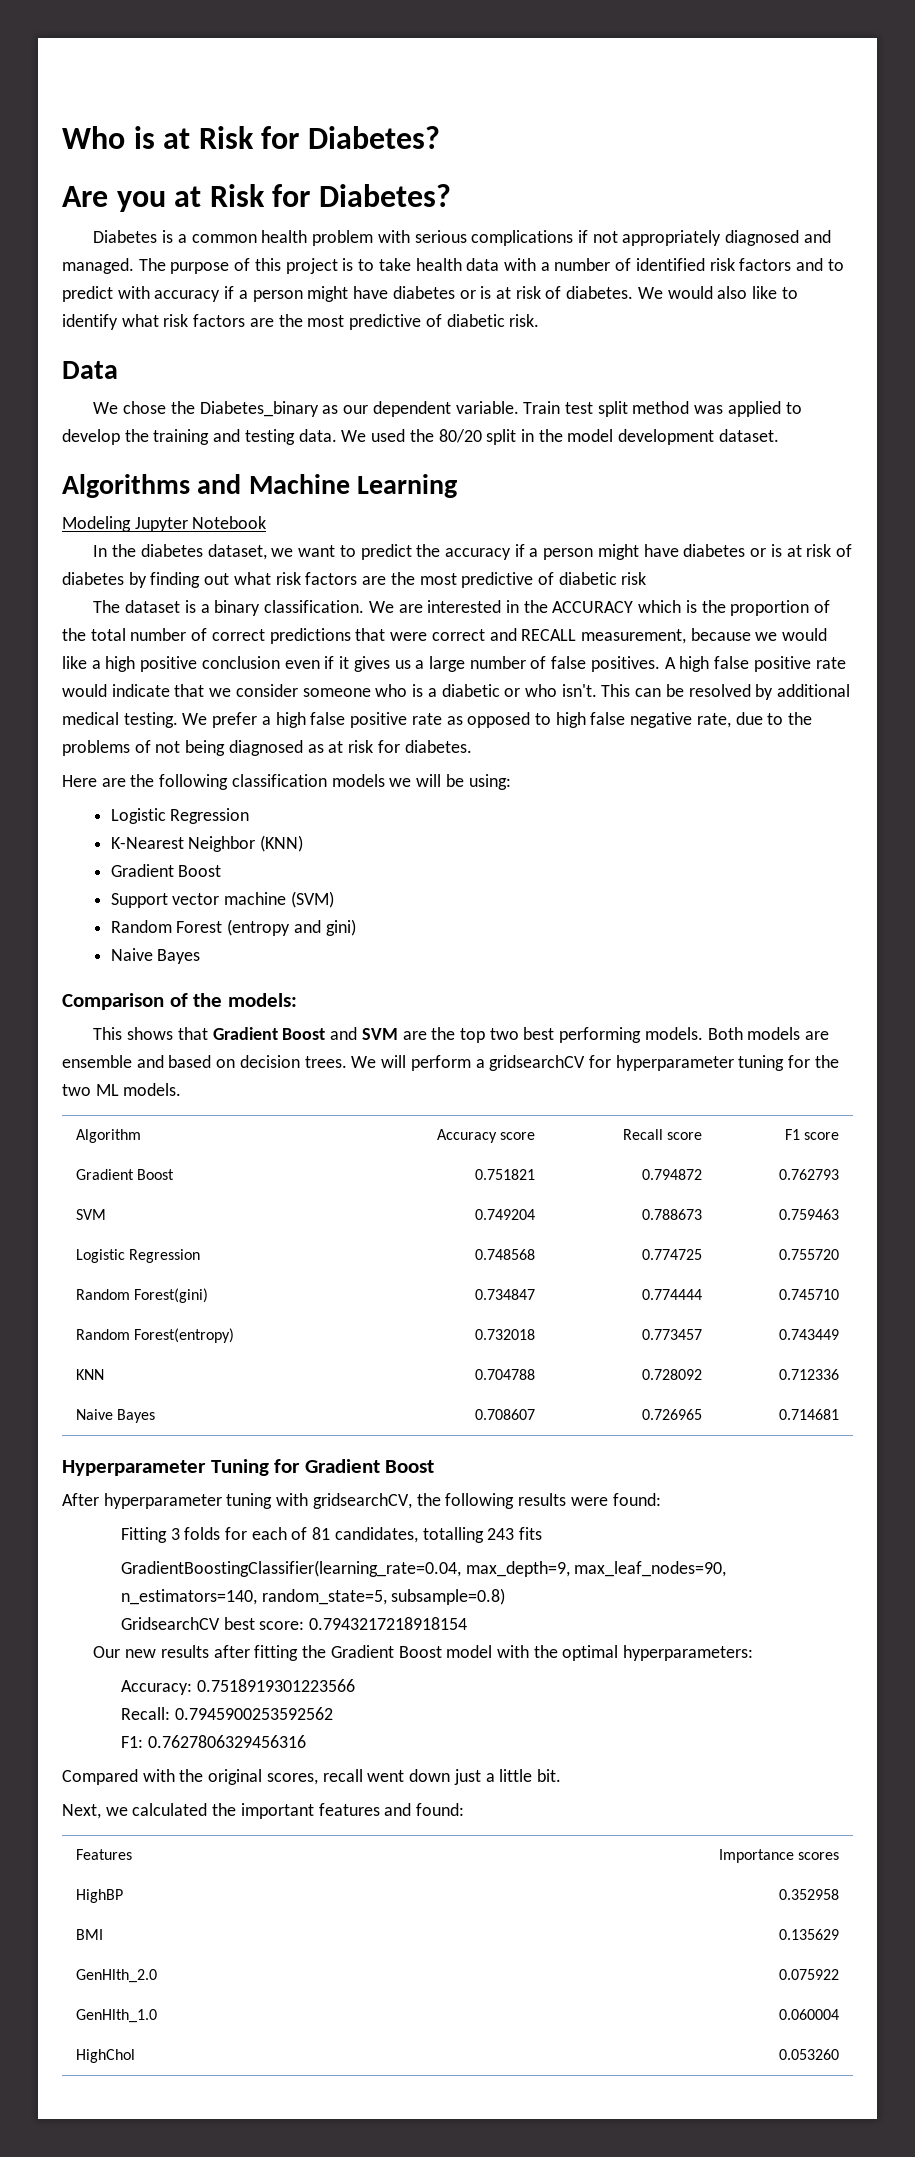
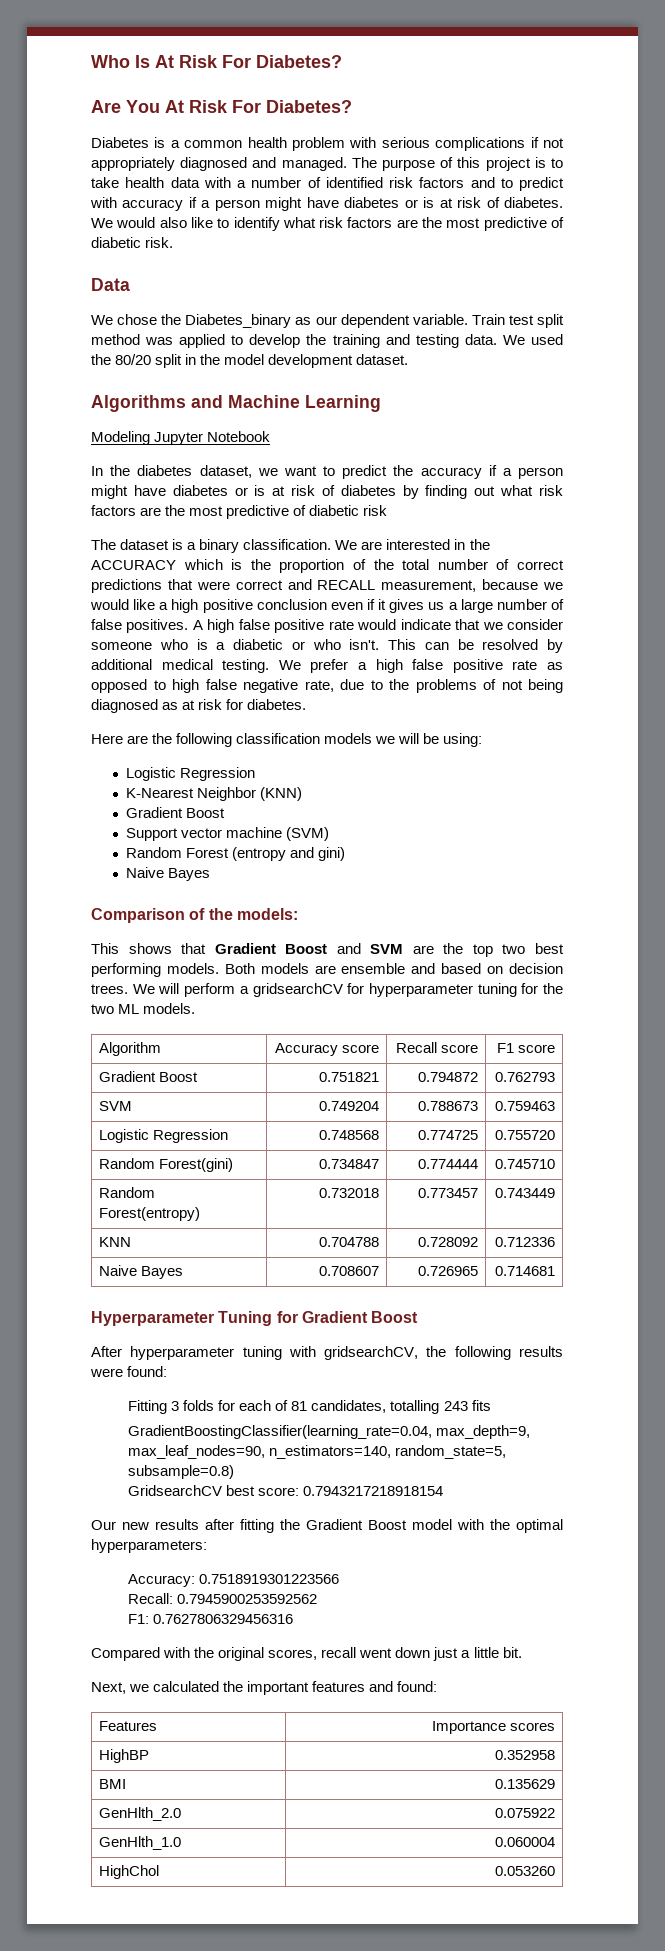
- Who is at Risk for Diabetes?
- Are you at Risk for Diabetes?
+ Who Is At Risk For Diabetes?
+ Are You At Risk For Diabetes?

